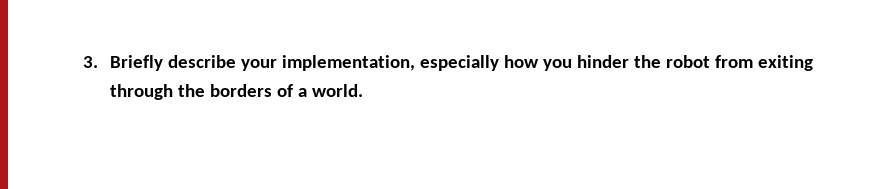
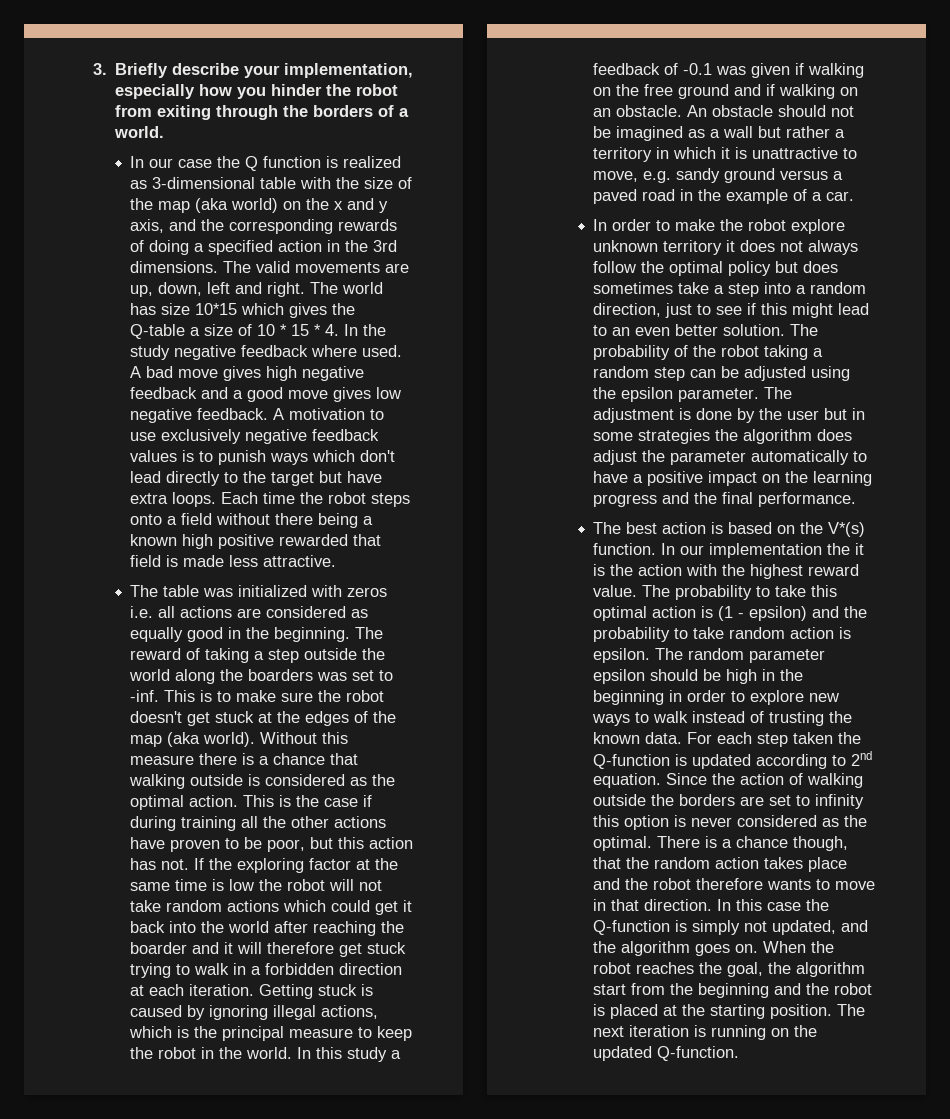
+ In our case the Q function is realized as 3-dimensional table with the size of the map (aka world) on the x and y axis, and the corresponding rewards of doing a specified action in the 3rd dimensions. The valid movements are up, down, left and right. The world has size 10*15 which gives the Q-table a size of 10 * 15 * 4. In the study negative feedback where used. A bad move gives high negative feedback and a good move gives low negative feedback. A motivation to use exclusively negative feedback values is to punish ways which don't lead directly to the target but have extra loops. Each time the robot steps onto a field without there being a known high positive rewarded that field is made less attractive.
+ The table was initialized with zeros i.e. all actions are considered as equally good in the beginning. The reward of taking a step outside the world along the boarders was set to -inf. This is to make sure the robot doesn't get stuck at the edges of the map (aka world). Without this measure there is a chance that walking outside is considered as the optimal action. This is the case if during training all the other actions have proven to be poor, but this action has not. If the exploring factor at the same time is low the robot will not take random actions which could get it back into the world after reaching the boarder and it will therefore get stuck trying to walk in a forbidden direction at each iteration. Getting stuck is caused by ignoring illegal actions, which is the principal measure to keep the robot in the world. In this study a feedback of -0.1 was given if walking on the free ground and if walking on an obstacle. An obstacle should not be imagined as a wall but rather a territory in which it is unattractive to move, e.g. sandy ground versus a paved road in the example of a car.
+ In order to make the robot explore unknown territory it does not always follow the optimal policy but does sometimes take a step into a random direction, just to see if this might lead to an even better solution. The probability of the robot taking a random step can be adjusted using the epsilon parameter. The adjustment is done by the user but in some strategies the algorithm does adjust the parameter automatically to have a positive impact on the learning progress and the final performance.
+ The best action is based on the V*(s) function. In our implementation the it is the action with the highest reward value. The probability to take this optimal action is (1 - epsilon) and the probability to take random action is epsilon. The random parameter epsilon should be high in the beginning in order to explore new ways to walk instead of trusting the known data. For each step taken the Q-function is updated according to 2nd equation. Since the action of walking outside the borders are set to infinity this option is never considered as the optimal. There is a chance though, that the random action takes place and the robot therefore wants to move in that direction. In this case the Q-function is simply not updated, and the algorithm goes on. When the robot reaches the goal, the algorithm start from the beginning and the robot is placed at the starting position. The next iteration is running on the updated Q-function.

